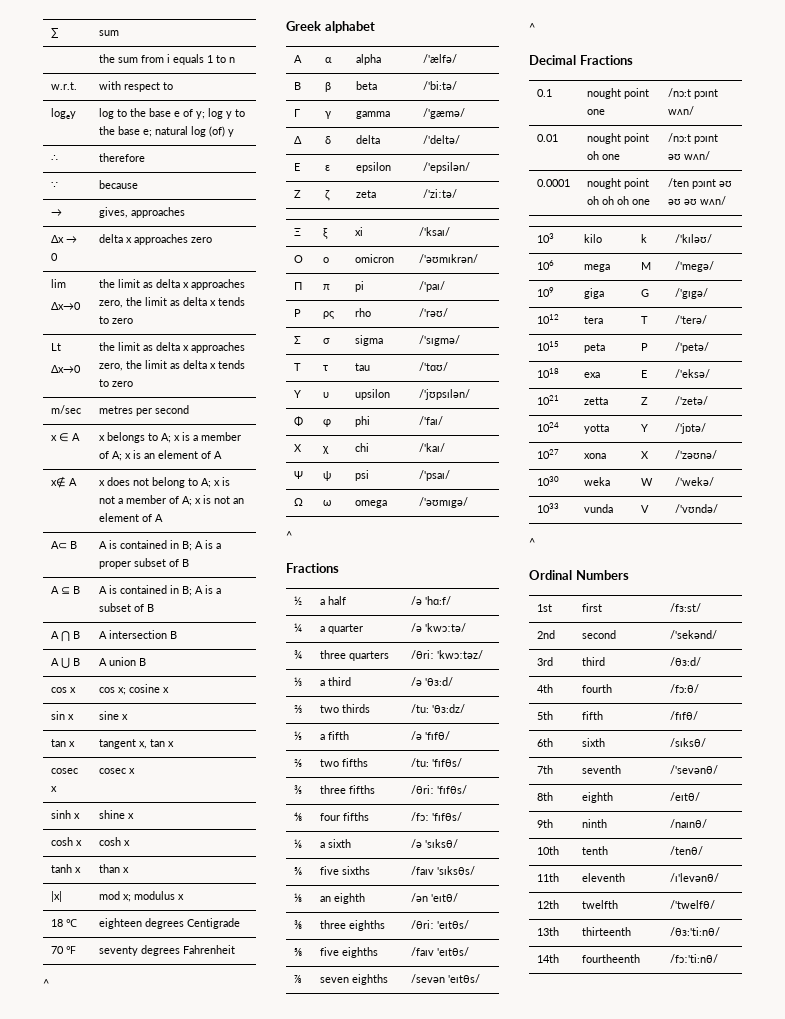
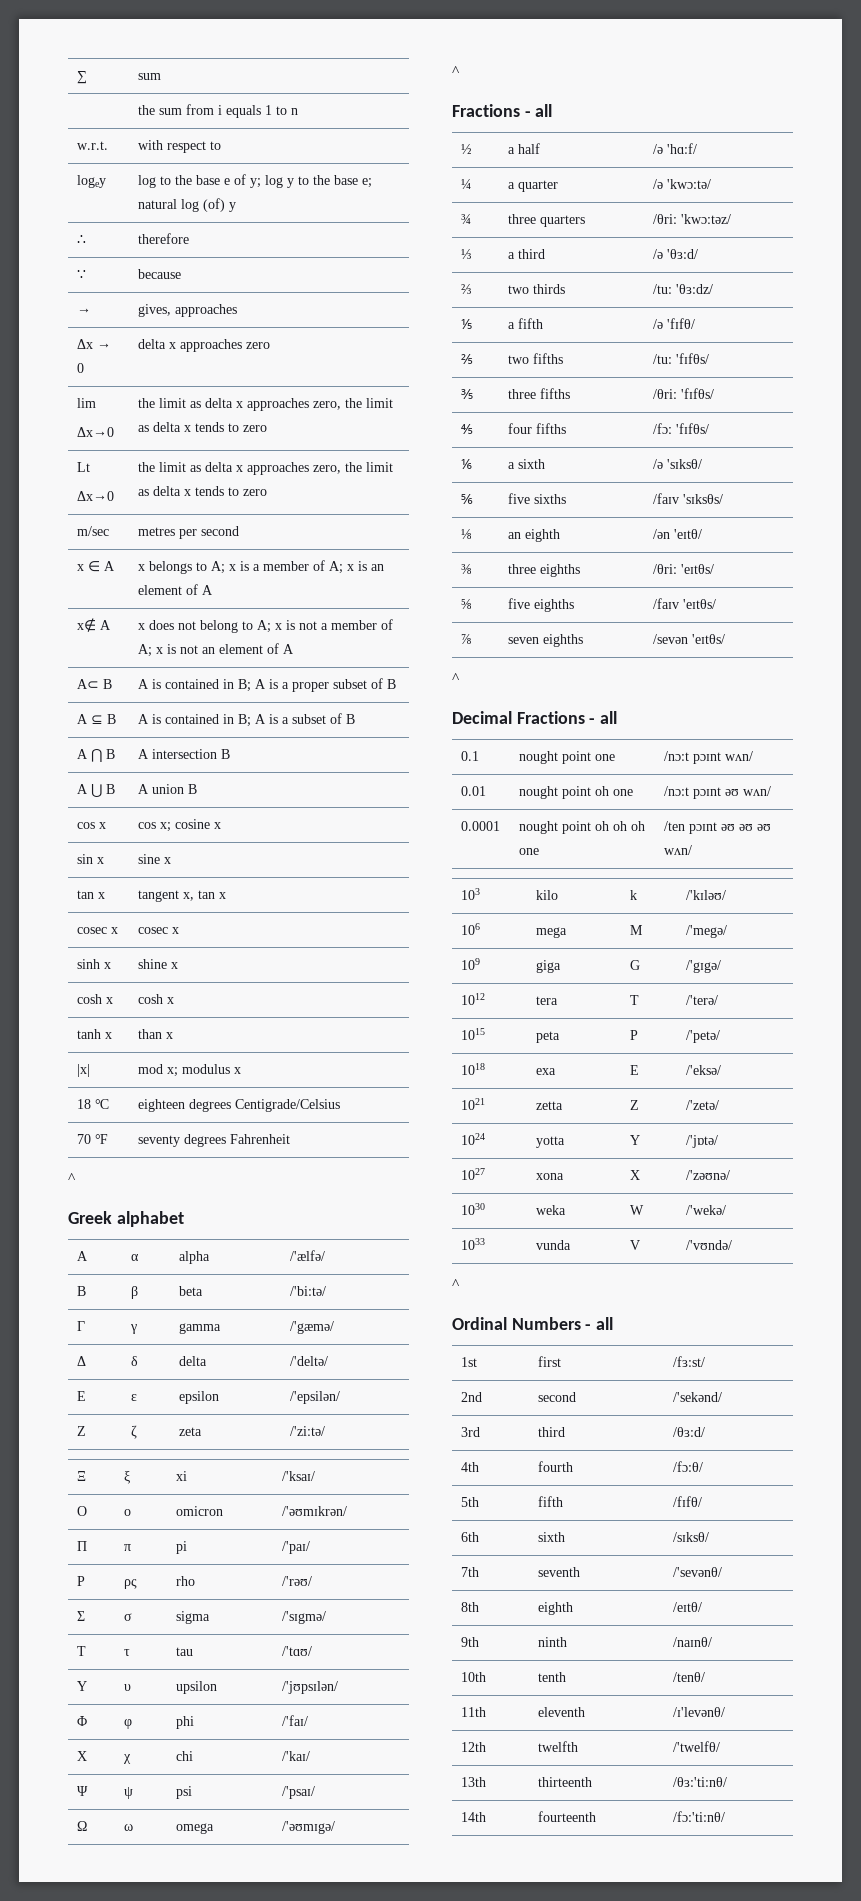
- 18 ℃ | eighteen degrees Centigrade
+ 18 ℃ | eighteen degrees Centigrade/Celsius
  Ω | ω | omega | /'əʊmɪgə/
  ^
- Fractions
+ Fractions - all
- Decimal Fractions
+ Decimal Fractions - all
- Ordinal Numbers
+ Ordinal Numbers - all
- 14th | fourtheenth | /fɔː'ti:nθ/
+ 14th | fourteenth | /fɔː'ti:nθ/

